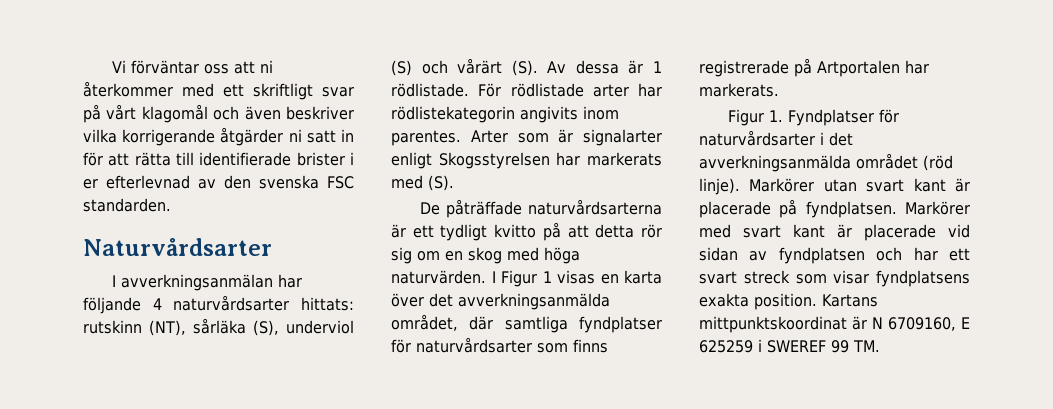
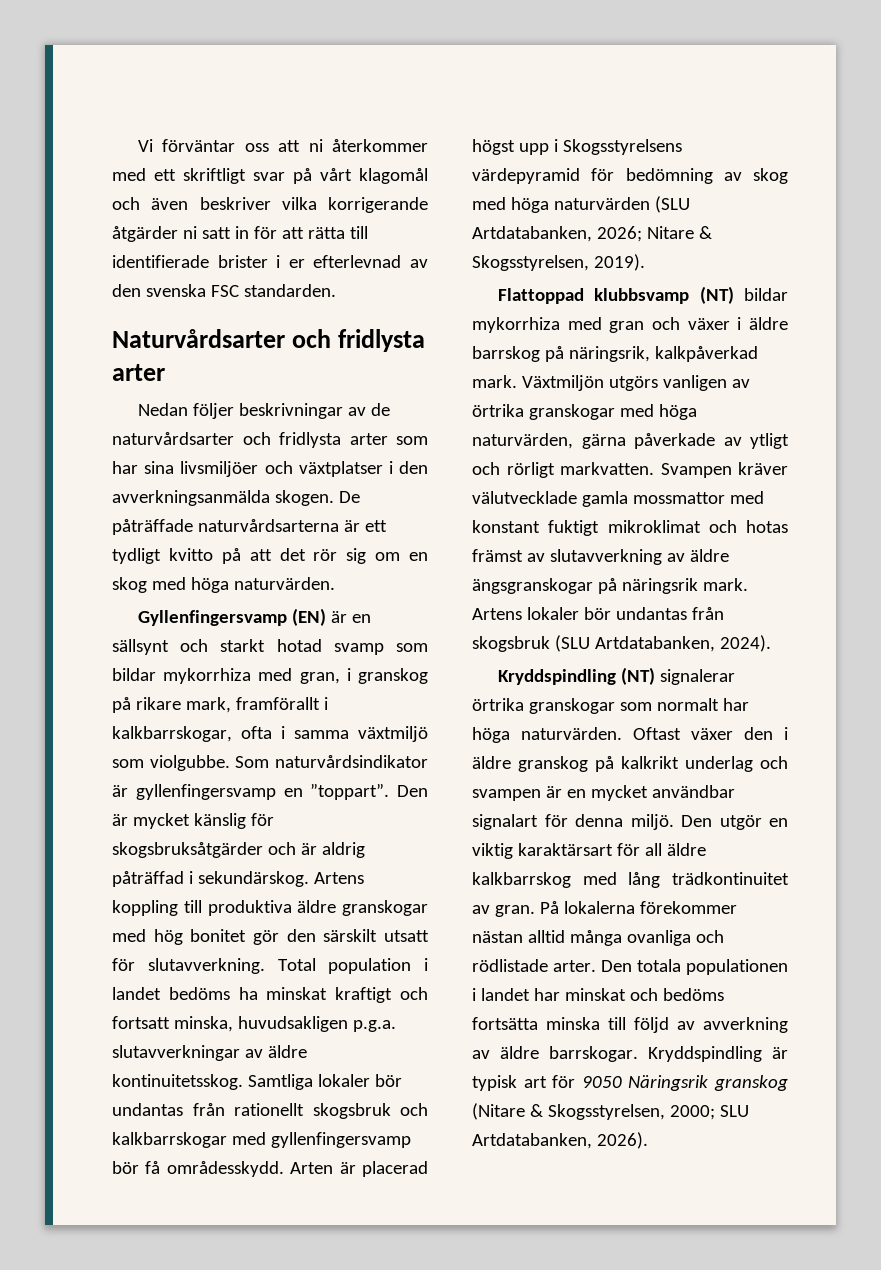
- Naturvårdsarter
- I avverkningsanmälan har följande 4 naturvårdsarter hittats: rutskinn (NT), sårläka (S), underviol (S) och vårärt (S). Av dessa är 1 rödlistade. För rödlistade arter har rödlistekategorin angivits inom parentes. Arter som är signalarter enligt Skogsstyrelsen har markerats med (S).
- De påträffade naturvårdsarterna är ett tydligt kvitto på att detta rör sig om en skog med höga naturvärden. I Figur 1 visas en karta över det avverkningsanmälda området, där samtliga fyndplatser för naturvårdsarter som finns registrerade på Artportalen har markerats.
- Figur 1. Fyndplatser för naturvårdsarter i det avverkningsanmälda området (röd linje). Markörer utan svart kant är placerade på fyndplatsen. Markörer med svart kant är placerade vid sidan av fyndplatsen och har ett svart streck som visar fyndplatsens exakta position. Kartans mittpunktskoordinat är N 6709160, E 625259 i SWEREF 99 TM.
+ Naturvårdsarter och fridlysta arter
+ Nedan följer beskrivningar av de naturvårdsarter och fridlysta arter som har sina livsmiljöer och växtplatser i den avverkningsanmälda skogen. De påträffade naturvårdsarterna är ett tydligt kvitto på att det rör sig om en skog med höga naturvärden.
+ Gyllenfingersvamp (EN) är en sällsynt och starkt hotad svamp som bildar mykorrhiza med gran, i granskog på rikare mark, framförallt i kalkbarrskogar, ofta i samma växtmiljö som violgubbe. Som naturvårdsindikator är gyllenfingersvamp en ”toppart”. Den är mycket känslig för skogsbruksåtgärder och är aldrig påträffad i sekundärskog. Artens koppling till produktiva äldre granskogar med hög bonitet gör den särskilt utsatt för slutavverkning. Total population i landet bedöms ha minskat kraftigt och fortsatt minska, huvudsakligen p.g.a. slutavverkningar av äldre kontinuitetsskog. Samtliga lokaler bör undantas från rationellt skogsbruk och kalkbarrskogar med gyllenfingersvamp bör få områdesskydd. Arten är placerad högst upp i Skogsstyrelsens värdepyramid för bedömning av skog med höga naturvärden (SLU Artdatabanken, 2026; Nitare & Skogsstyrelsen, 2019).
+ Flattoppad klubbsvamp (NT) bildar mykorrhiza med gran och växer i äldre barrskog på näringsrik, kalkpåverkad mark. Växtmiljön utgörs vanligen av örtrika granskogar med höga naturvärden, gärna påverkade av ytligt och rörligt markvatten. Svampen kräver välutvecklade gamla mossmattor med konstant fuktigt mikroklimat och hotas främst av slutavverkning av äldre ängsgranskogar på näringsrik mark. Artens lokaler bör undantas från skogsbruk (SLU Artdatabanken, 2024).
+ Kryddspindling (NT) signalerar örtrika granskogar som normalt har höga naturvärden. Oftast växer den i äldre granskog på kalkrikt underlag och svampen är en mycket användbar signalart för denna miljö. Den utgör en viktig karaktärsart för all äldre kalkbarrskog med lång trädkontinuitet av gran. På lokalerna förekommer nästan alltid många ovanliga och rödlistade arter. Den totala populationen i landet har minskat och bedöms fortsätta minska till följd av avverkning av äldre barrskogar. Kryddspindling är typisk art för 9050 Näringsrik granskog (Nitare & Skogsstyrelsen, 2000; SLU Artdatabanken, 2026).

